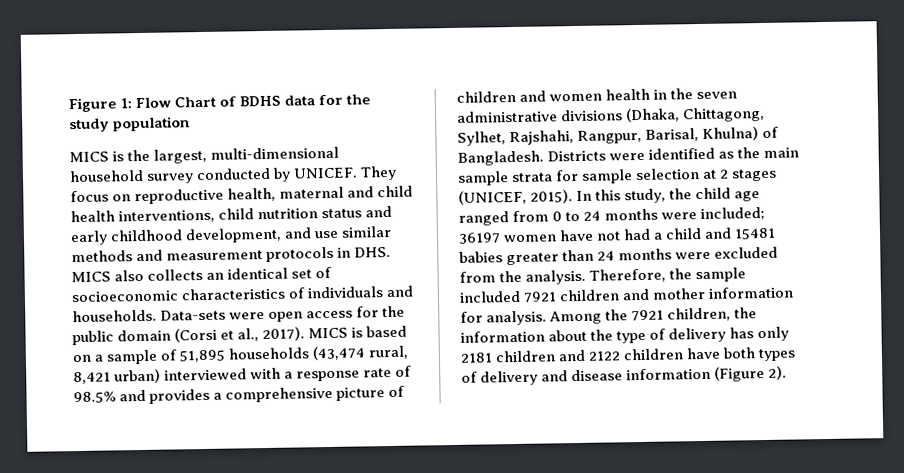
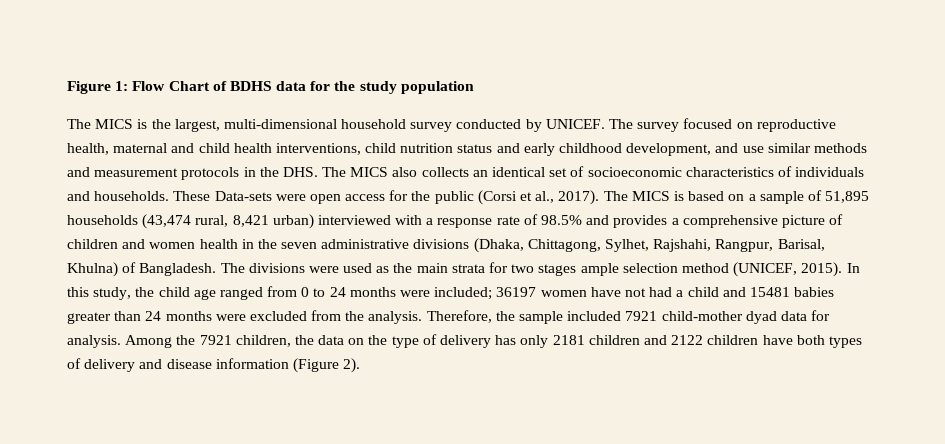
- MICS is the largest, multi-dimensional household survey conducted by UNICEF.
+ The MICS is the largest, multi-dimensional household survey conducted by UNICEF.
- They focus on reproductive health, maternal and child health interventions, child nutrition status and early childhood development, and use similar methods and measurement protocols in DHS. MICS also collects an identical set of socioeconomic characteristics of individuals and households.
+ The survey focused on reproductive health, maternal and child health interventions, child nutrition status and early childhood development, and use similar methods and measurement protocols in the DHS. The MICS also collects an identical set of socioeconomic characteristics of individuals and households.
- Data-sets were open access for the public domain (Corsi et al., 2017).
+ These Data-sets were open access for the public (Corsi et al., 2017).
- MICS is based on a sample of 51,895 households (43,474 rural, 8,421 urban) interviewed with a response rate of 98.5% and provides a comprehensive picture of children and women health in the seven administrative divisions (Dhaka, Chittagong, Sylhet, Rajshahi, Rangpur, Barisal, Khulna) of Bangladesh.
+ The MICS is based on a sample of 51,895 households (43,474 rural, 8,421 urban) interviewed with a response rate of 98.5% and provides a comprehensive picture of children and women health in the seven administrative divisions (Dhaka, Chittagong, Sylhet, Rajshahi, Rangpur, Barisal, Khulna) of Bangladesh.
- Districts were identified as the main sample strata for sample selection at 2 stages (UNICEF, 2015).
+ The divisions were used as the main strata for two stages ample selection method (UNICEF, 2015).
- Therefore, the sample included 7921 children and mother information for analysis.
+ Therefore, the sample included 7921 child-mother dyad data for analysis.
- Among the 7921 children, the information about the type of delivery has only 2181 children and 2122 children have both types of delivery and disease information (Figure 2).
+ Among the 7921 children, the data on the type of delivery has only 2181 children and 2122 children have both types of delivery and disease information (Figure 2).

